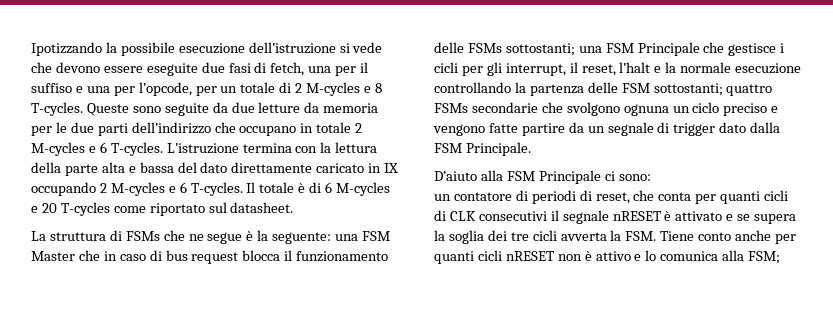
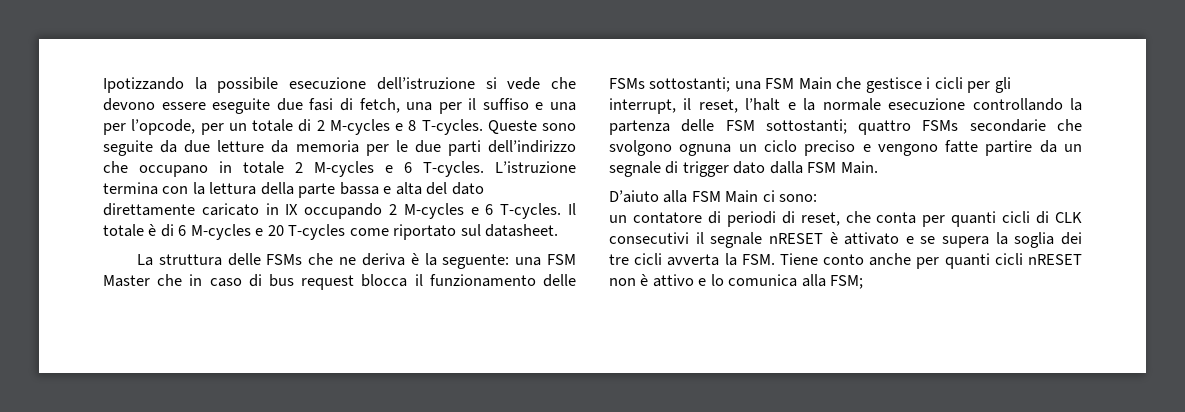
- L’istruzione termina con la lettura della parte alta e bassa del dato direttamente caricato in IX occupando 2 M-cycles e 6 T-cycles.
+ L’istruzione termina con la lettura della parte bassa e alta del dato direttamente caricato in IX occupando 2 M-cycles e 6 T-cycles.
- La struttura di FSMs che ne segue è la seguente:
+ La struttura delle FSMs che ne deriva è la seguente:
- una FSM Principale che gestisce i cicli per gli interrupt, il reset, l’halt e la normale esecuzione controllando la partenza delle FSM sottostanti;
+ una FSM Main che gestisce i cicli per gli interrupt, il reset, l’halt e la normale esecuzione controllando la partenza delle FSM sottostanti;
- quattro FSMs secondarie che svolgono ognuna un ciclo preciso e vengono fatte partire da un segnale di trigger dato dalla FSM Principale.
+ quattro FSMs secondarie che svolgono ognuna un ciclo preciso e vengono fatte partire da un segnale di trigger dato dalla FSM Main.
- D’aiuto alla FSM Principale ci sono:
+ D’aiuto alla FSM Main ci sono:

